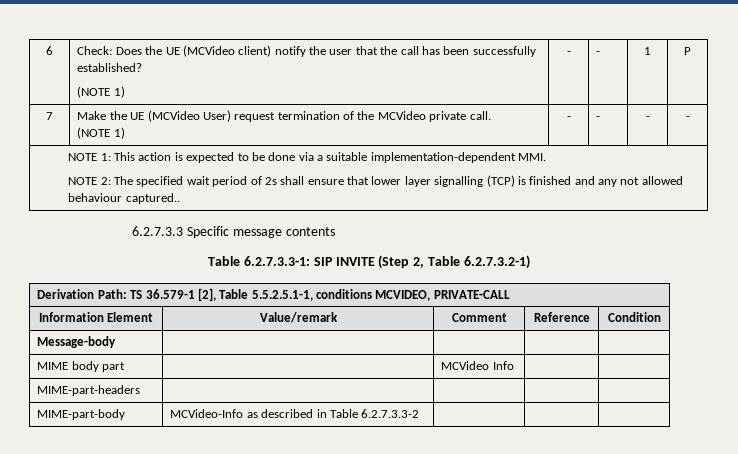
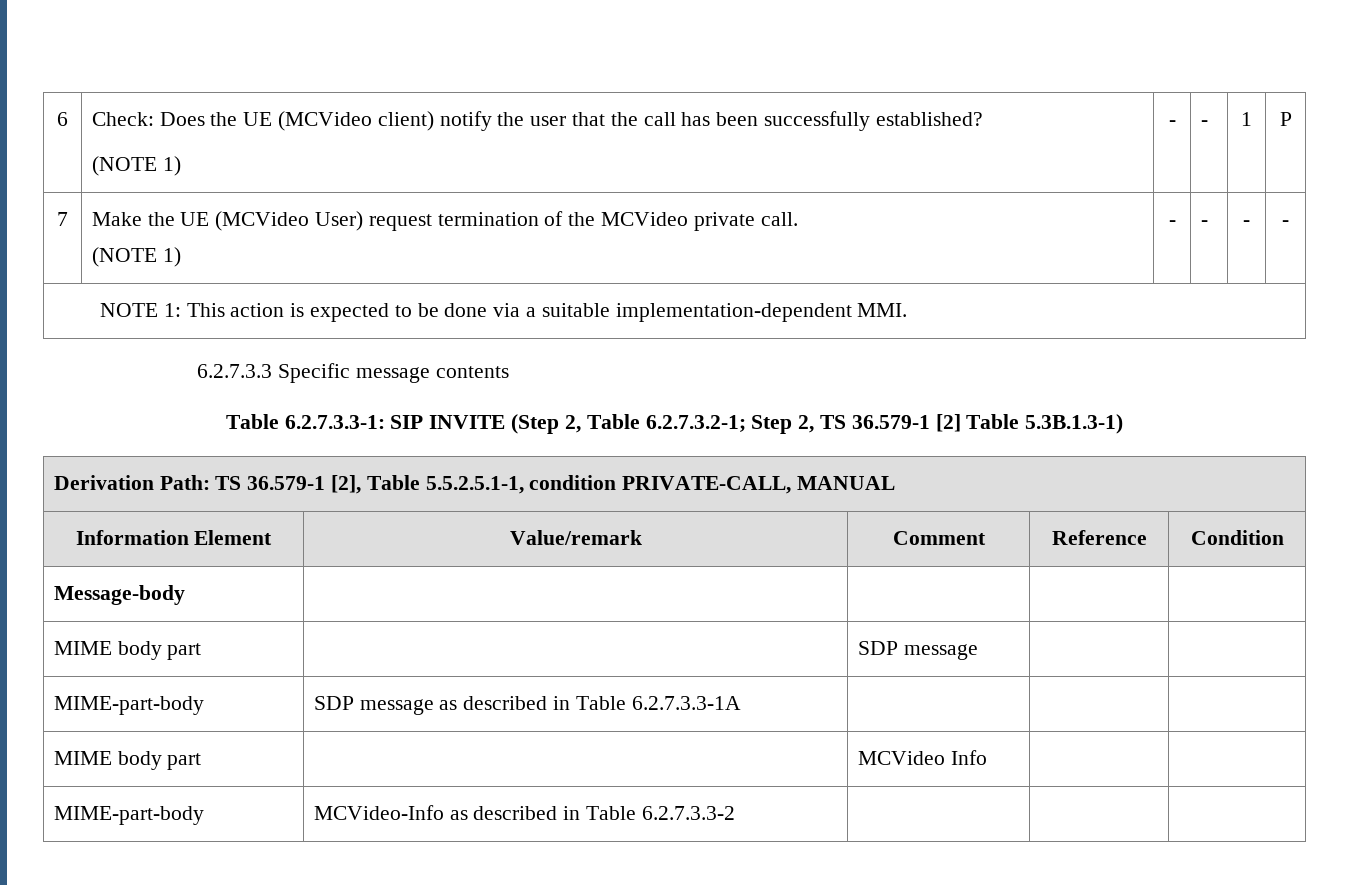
  NOTE 1: This action is expected to be done via a suitable implementation-dependent MMI.
- NOTE 2: The specified wait period of 2s shall ensure that lower layer signalling (TCP) is finished and any not allowed behaviour captured..
- Table 6.2.7.3.3-1: SIP INVITE (Step 2, Table 6.2.7.3.2-1)
+ Table 6.2.7.3.3-1: SIP INVITE (Step 2, Table 6.2.7.3.2-1; Step 2, TS 36.579-1 [2] Table 5.3B.1.3-1)
- Derivation Path: TS 36.579-1 [2], Table 5.5.2.5.1-1, conditions MCVIDEO, PRIVATE-CALL
+ Derivation Path: TS 36.579-1 [2], Table 5.5.2.5.1-1, condition PRIVATE-CALL, MANUAL
+ MIME body part | | SDP message | |
+ MIME-part-body | SDP message as described in Table 6.2.7.3.3-1A | | |
  MIME body part | | MCVideo Info | |
- MIME-part-headers | | | |

